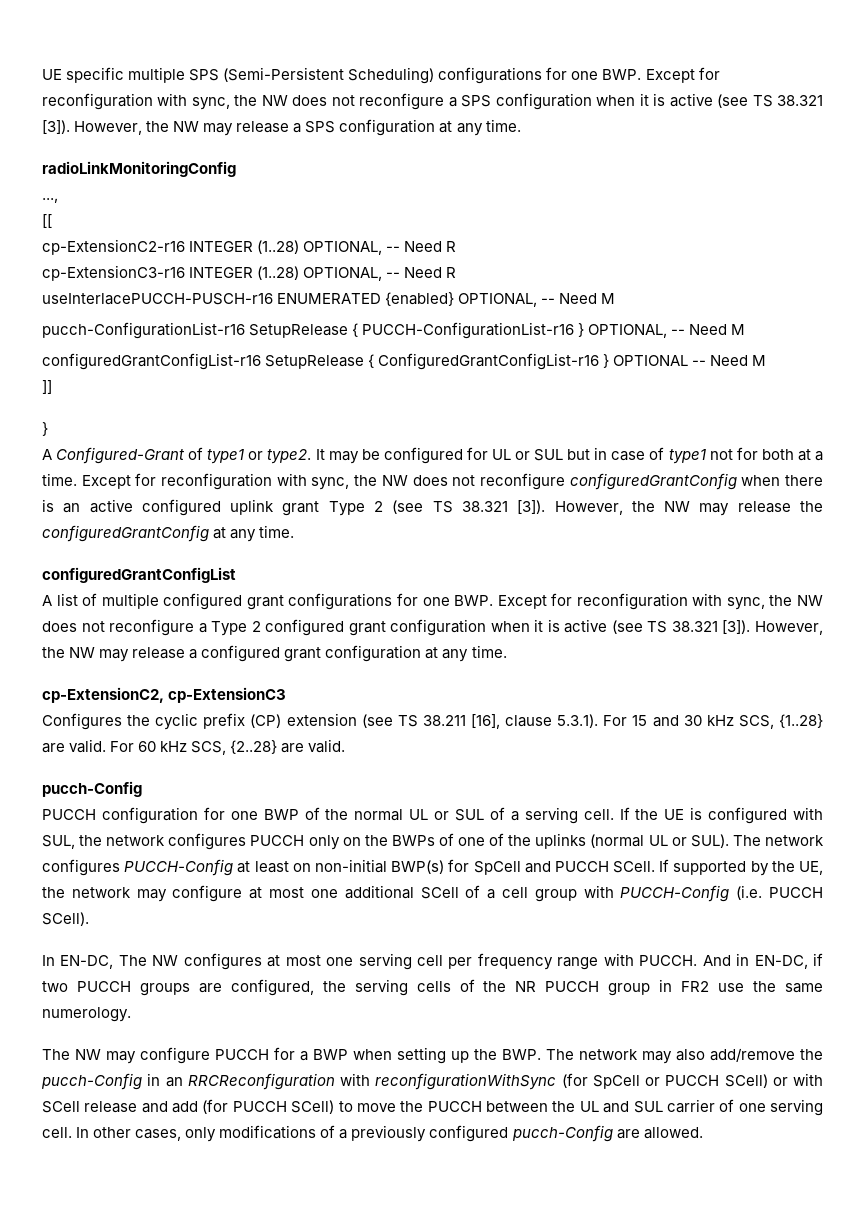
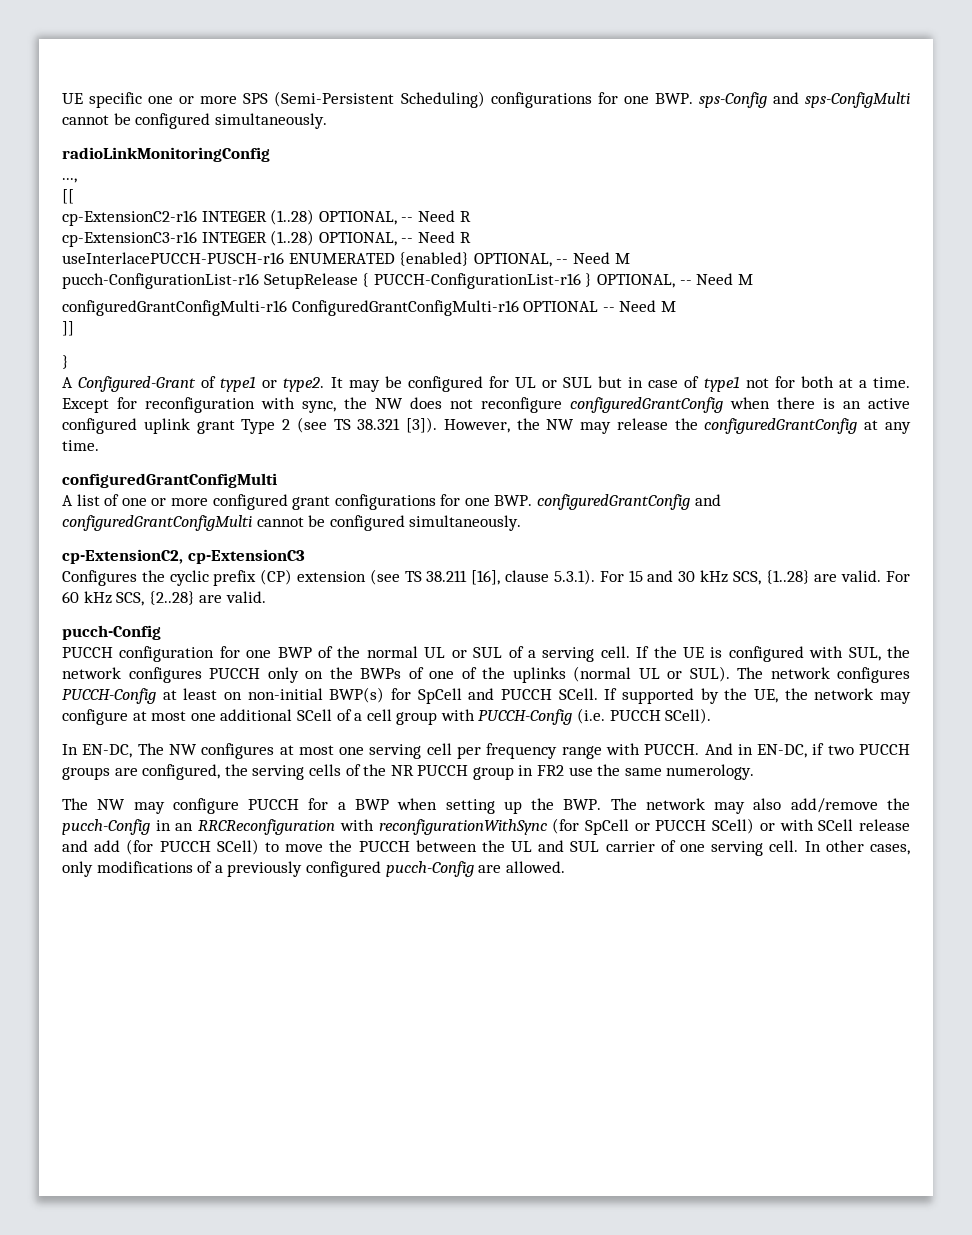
- UE specific multiple SPS (Semi-Persistent Scheduling) configurations for one BWP. Except for reconfiguration with sync, the NW does not reconfigure a SPS configuration when it is active (see TS 38.321 [3]). However, the NW may release a SPS configuration at any time.
+ UE specific one or more SPS (Semi-Persistent Scheduling) configurations for one BWP. sps-Config and sps-ConfigMulti cannot be configured simultaneously.
- configuredGrantConfigList-r16 SetupRelease { ConfiguredGrantConfigList-r16 } OPTIONAL -- Need M
+ configuredGrantConfigMulti-r16 ConfiguredGrantConfigMulti-r16 OPTIONAL -- Need M
  However, the NW may release the configuredGrantConfig at any time.
- configuredGrantConfigList
+ configuredGrantConfigMulti
- A list of multiple configured grant configurations for one BWP. Except for reconfiguration with sync, the NW does not reconfigure a Type 2 configured grant configuration when it is active (see TS 38.321 [3]). However, the NW may release a configured grant configuration at any time.
+ A list of one or more configured grant configurations for one BWP. configuredGrantConfig and configuredGrantConfigMulti cannot be configured simultaneously.

